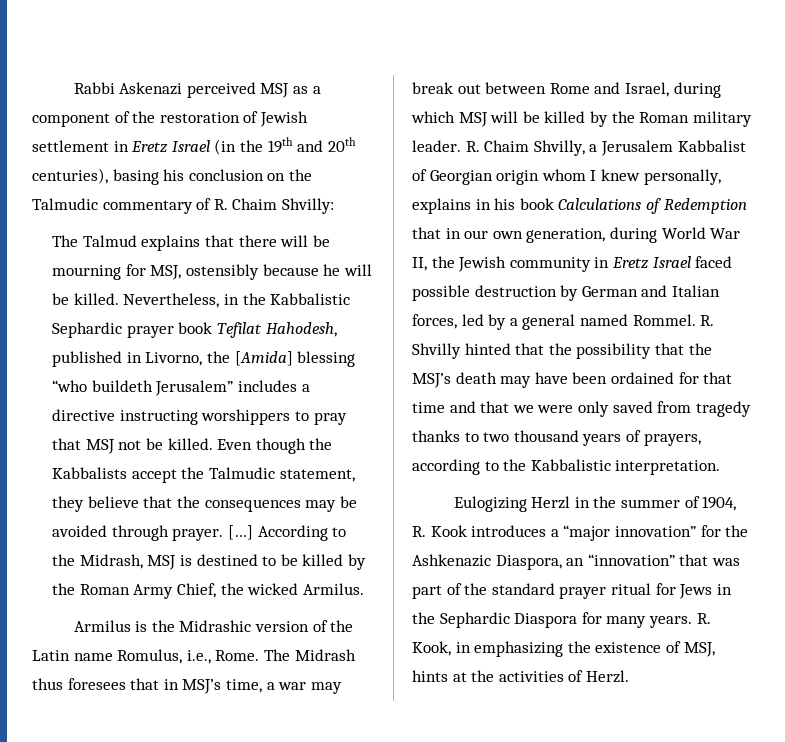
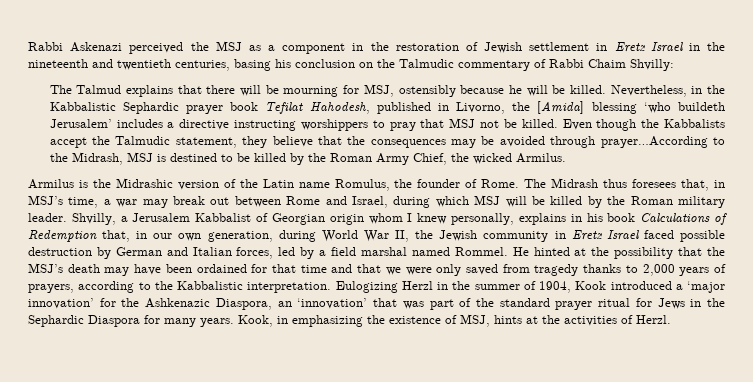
- Rabbi Askenazi perceived MSJ as a component of the restoration of Jewish settlement in Eretz Israel (in the 19th and 20th centuries), basing his conclusion on the Talmudic commentary of R. Chaim Shvilly:
+ Rabbi Askenazi perceived the MSJ as a component in the restoration of Jewish settlement in Eretz Israel in the nineteenth and twentieth centuries, basing his conclusion on the Talmudic commentary of Rabbi Chaim Shvilly:
- Nevertheless, in the Kabbalistic Sephardic prayer book Tefilat Hahodesh, published in Livorno, the [Amida] blessing “who buildeth Jerusalem” includes a directive instructing worshippers to pray that MSJ not be killed.
+ Nevertheless, in the Kabbalistic Sephardic prayer book Tefilat Hahodesh, published in Livorno, the [Amida] blessing ‘who buildeth Jerusalem’ includes a directive instructing worshippers to pray that MSJ not be killed.
- Even though the Kabbalists accept the Talmudic statement, they believe that the consequences may be avoided through prayer. […] According to the Midrash, MSJ is destined to be killed by the Roman Army Chief, the wicked Armilus.
+ Even though the Kabbalists accept the Talmudic statement, they believe that the consequences may be avoided through prayer…According to the Midrash, MSJ is destined to be killed by the Roman Army Chief, the wicked Armilus.
- Armilus is the Midrashic version of the Latin name Romulus, i.e., Rome.
+ Armilus is the Midrashic version of the Latin name Romulus, the founder of Rome.
- The Midrash thus foresees that in MSJ’s time, a war may break out between Rome and Israel, during which MSJ will be killed by the Roman military leader.
+ The Midrash thus foresees that, in MSJ’s time, a war may break out between Rome and Israel, during which MSJ will be killed by the Roman military leader.
- R. Chaim Shvilly, a Jerusalem Kabbalist of Georgian origin whom I knew personally, explains in his book Calculations of Redemption that in our own generation, during World War II, the Jewish community in Eretz Israel faced possible destruction by German and Italian forces, led by a general named Rommel. R. Shvilly hinted that the possibility that the MSJ’s death may have been ordained for that time and that we were only saved from tragedy thanks to two thousand years of prayers, according to the Kabbalistic interpretation.
- Eulogizing Herzl in the summer of 1904, R. Kook introduces a “major innovation” for the Ashkenazic Diaspora, an “innovation” that was part of the standard prayer ritual for Jews in the Sephardic Diaspora for many years.
+ Shvilly, a Jerusalem Kabbalist of Georgian origin whom I knew personally, explains in his book Calculations of Redemption that, in our own generation, during World War II, the Jewish community in Eretz Israel faced possible destruction by German and Italian forces, led by a field marshal named Rommel. He hinted at the possibility that the MSJ’s death may have been ordained for that time and that we were only saved from tragedy thanks to 2,000 years of prayers, according to the Kabbalistic interpretation. Eulogizing Herzl in the summer of 1904, Kook introduced a ‘major innovation’ for the Ashkenazic Diaspora, an ‘innovation’ that was part of the standard prayer ritual for Jews in the Sephardic Diaspora for many years.
- R. Kook, in emphasizing the existence of MSJ, hints at the activities of Herzl.
+ Kook, in emphasizing the existence of MSJ, hints at the activities of Herzl.

